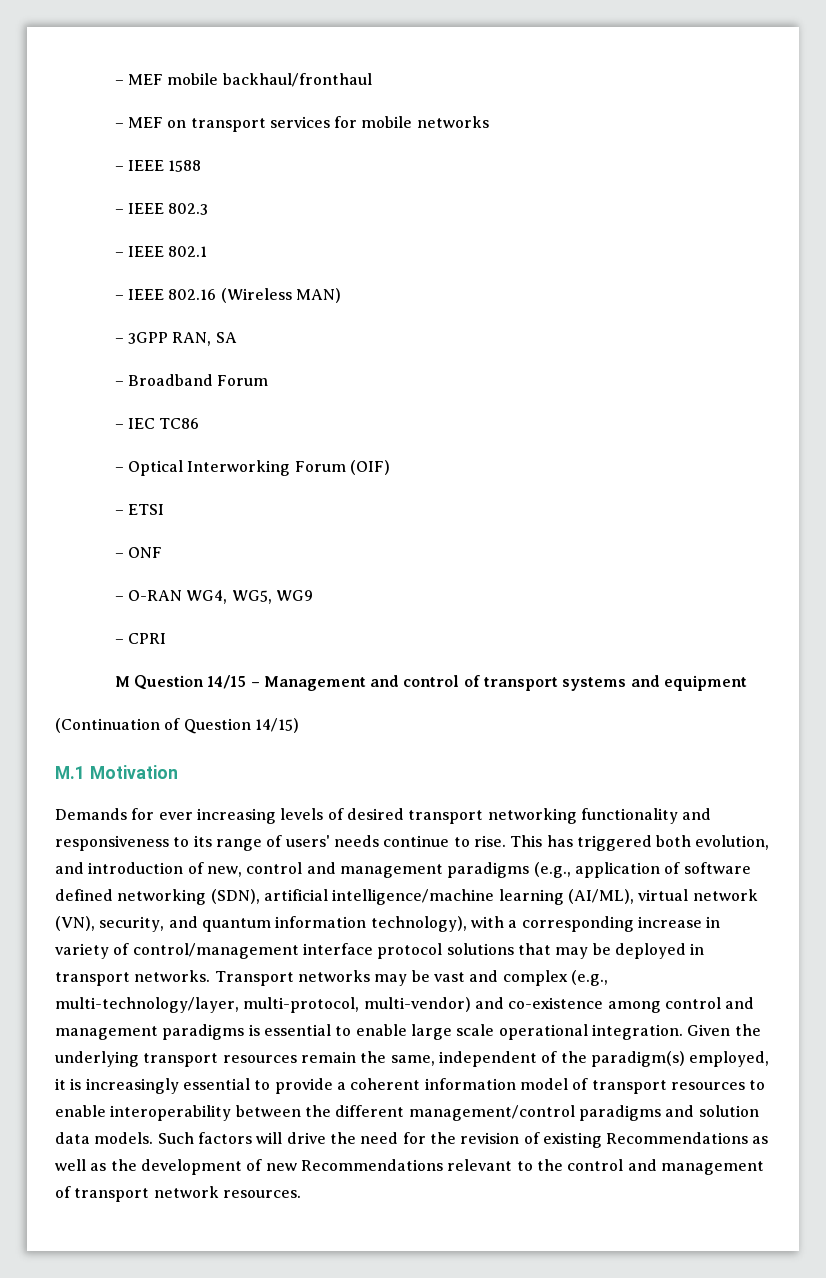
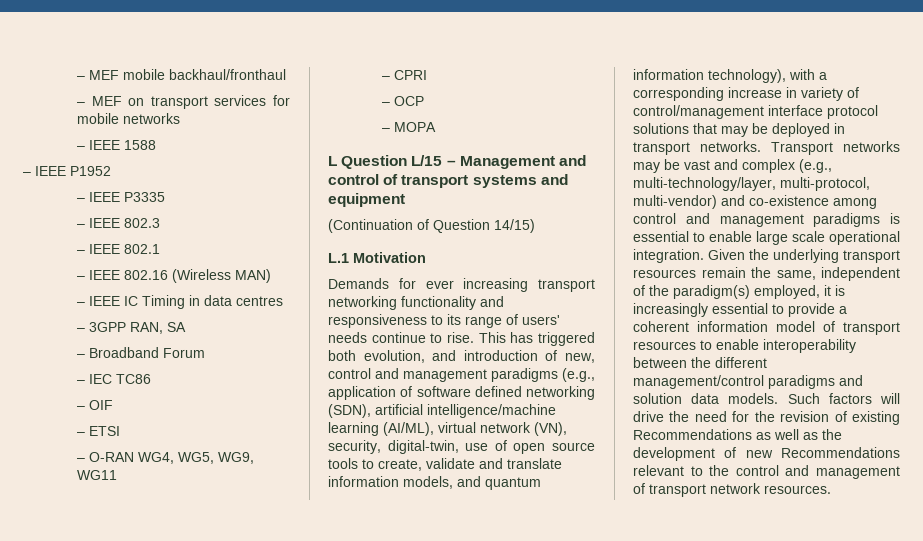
+ – IEEE P1952
+ – IEEE P3335
+ – IEEE IC Timing in data centres
- – Optical Interworking Forum (OIF)
+ – OIF
- – ONF
- – O-RAN WG4, WG5, WG9
+ – O-RAN WG4, WG5, WG9, WG11
- M Question 14/15 – Management and control of transport systems and equipment
+ – OCP
+ – MOPA
+ L Question L/15 – Management and control of transport systems and equipment
- M.1 Motivation
+ L.1 Motivation
- Demands for ever increasing levels of desired transport networking functionality and responsiveness to its range of users' needs continue to rise.
+ Demands for ever increasing transport networking functionality and responsiveness to its range of users' needs continue to rise.
- This has triggered both evolution, and introduction of new, control and management paradigms (e.g., application of software defined networking (SDN), artificial intelligence/machine learning (AI/ML), virtual network (VN), security, and quantum information technology), with a corresponding increase in variety of control/management interface protocol solutions that may be deployed in transport networks.
+ This has triggered both evolution, and introduction of new, control and management paradigms (e.g., application of software defined networking (SDN), artificial intelligence/machine learning (AI/ML), virtual network (VN), security, digital-twin, use of open source tools to create, validate and translate information models, and quantum information technology), with a corresponding increase in variety of control/management interface protocol solutions that may be deployed in transport networks.

